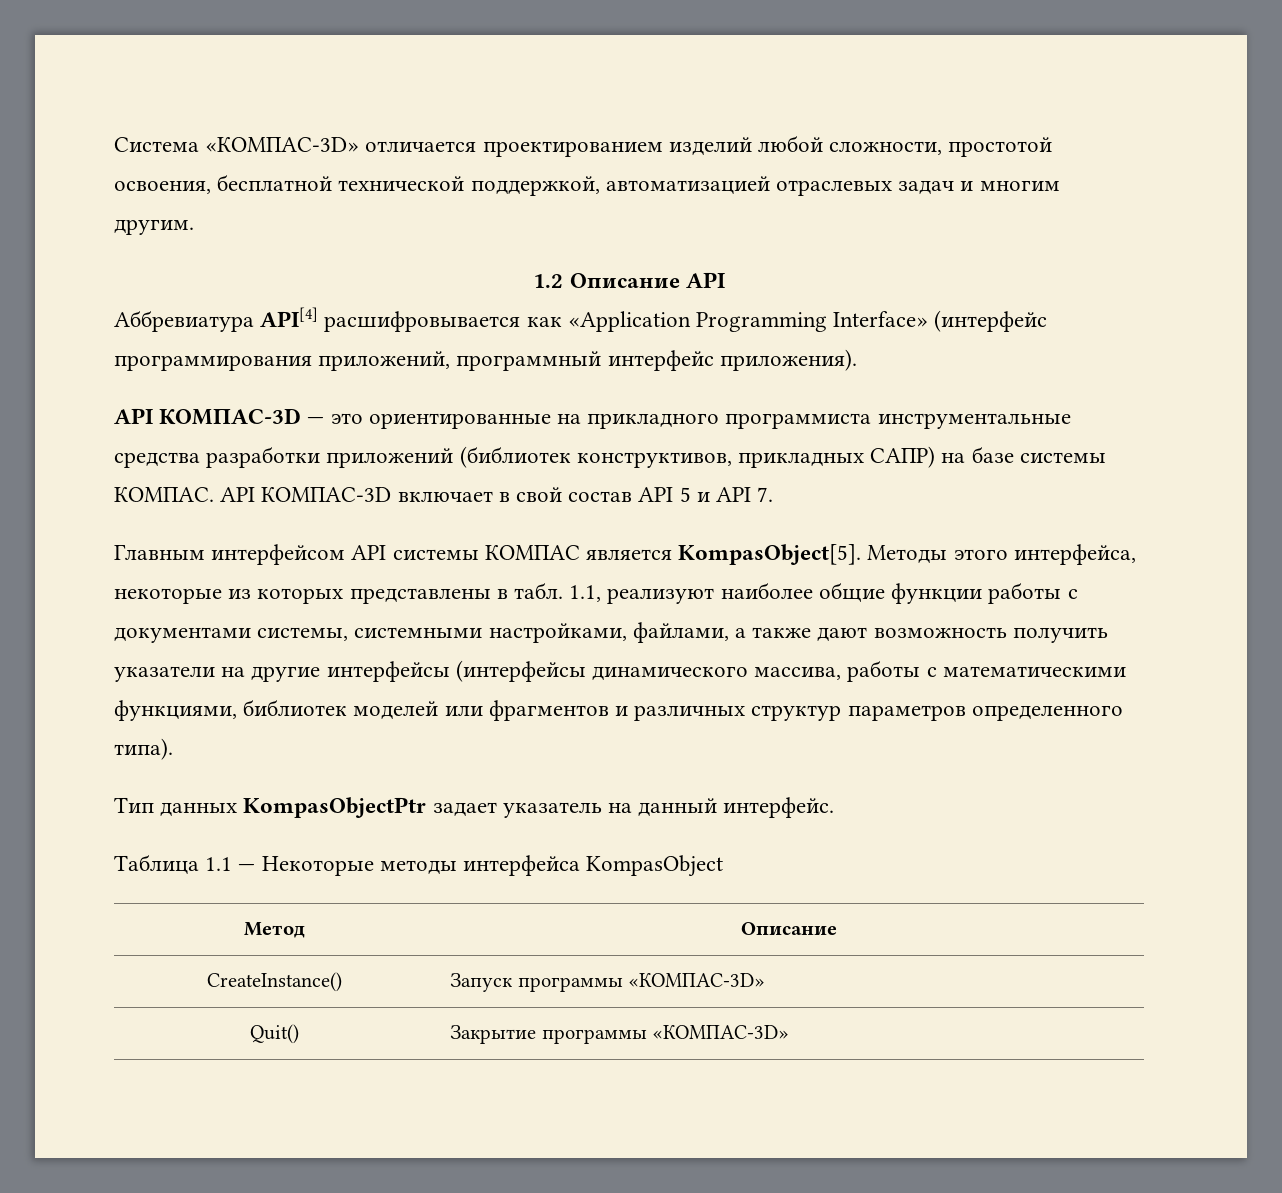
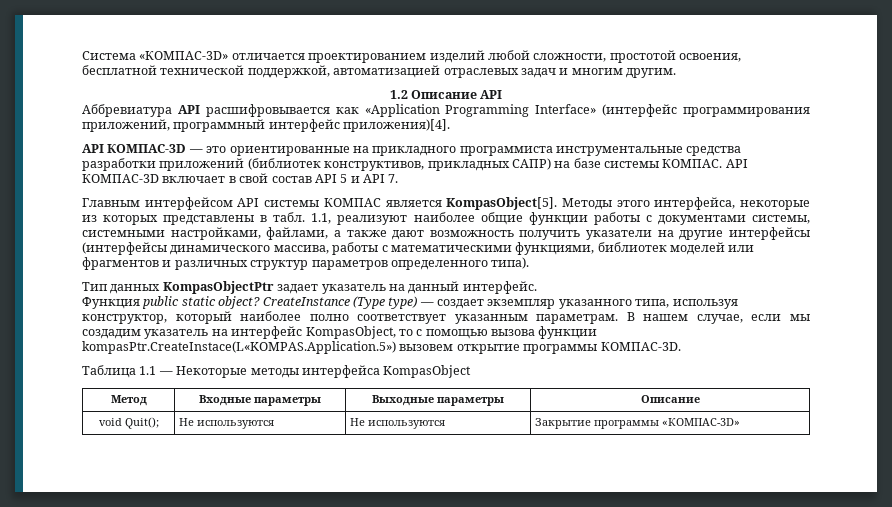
- Аббревиатура API[4] расшифровывается как «Application Programming Interface» (интерфейс программирования приложений, программный интерфейс приложения).
+ Аббревиатура API расшифровывается как «Application Programming Interface» (интерфейс программирования приложений, программный интерфейс приложения)[4].
+ Функция public static object? CreateInstance (Type type) — создает экземпляр указанного типа, используя конструктор, который наиболее полно соответствует указанным параметрам. В нашем случае, если мы создадим указатель на интерфейс KompasObject, то с помощью вызова функции kompasPtr.CreateInstace(L«KOMPAS.Application.5») вызовем открытие программы КОМПАС-3D.
- Метод | Описание
- CreateInstance() | Запуск программы «КОМПАС-3D»
- Quit() | Закрытие программы «КОМПАС-3D»
+ Метод | Входные параметры | Выходные параметры | Описание
+ void Quit(); | Не используются | Не используются | Закрытие программы «КОМПАС-3D»

